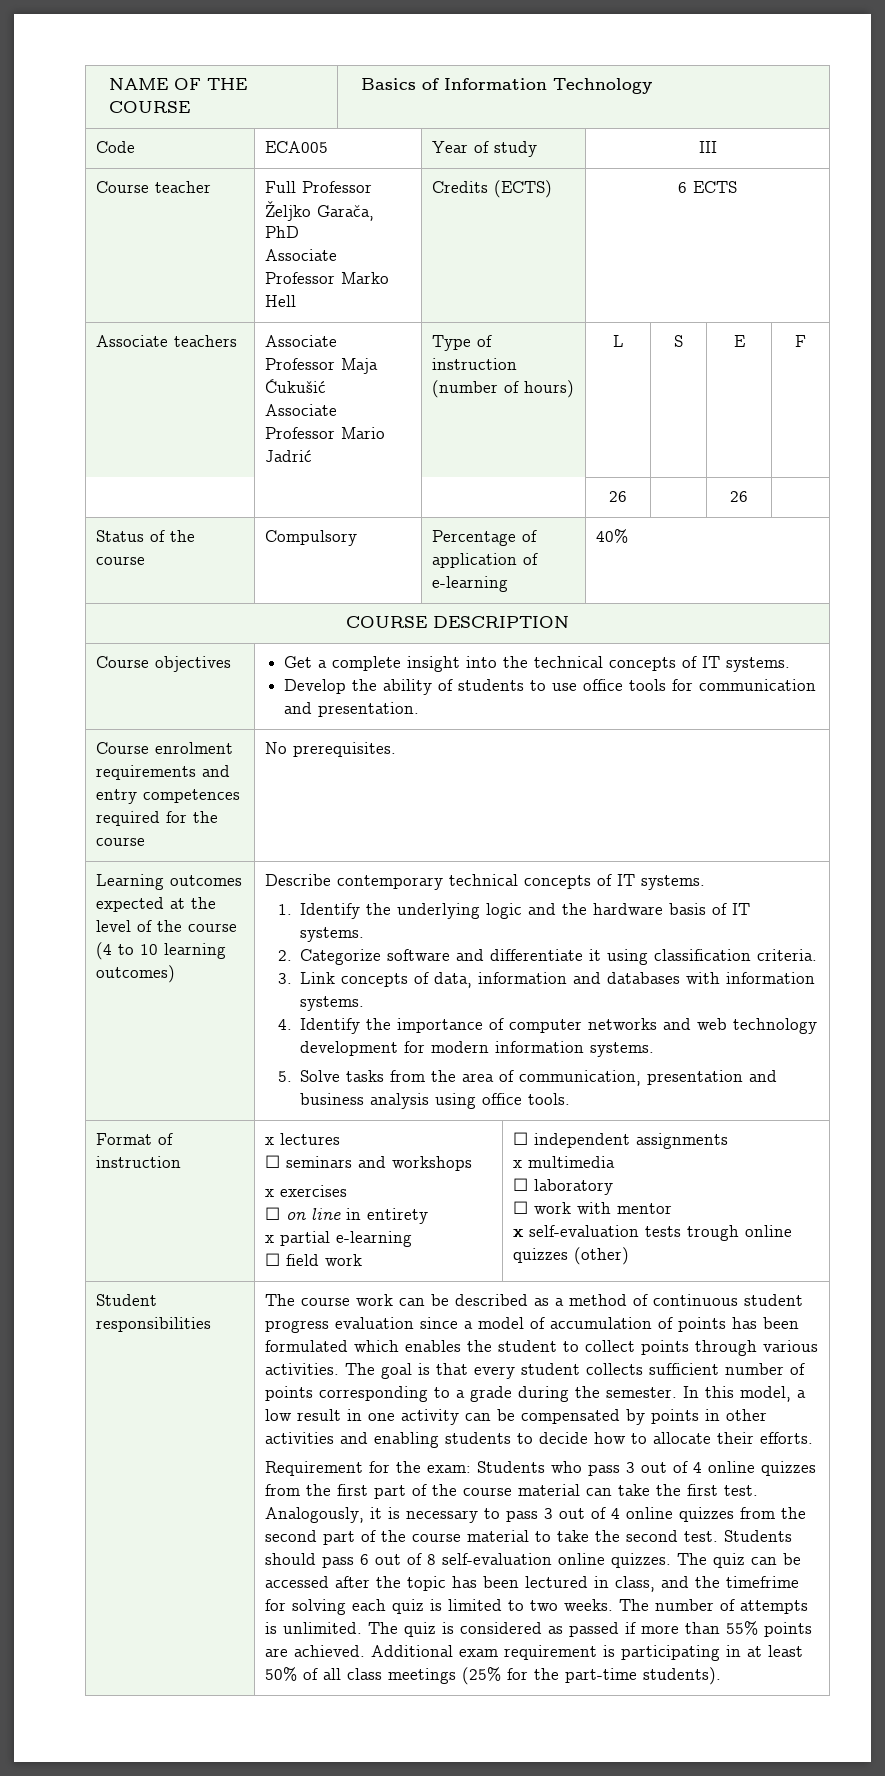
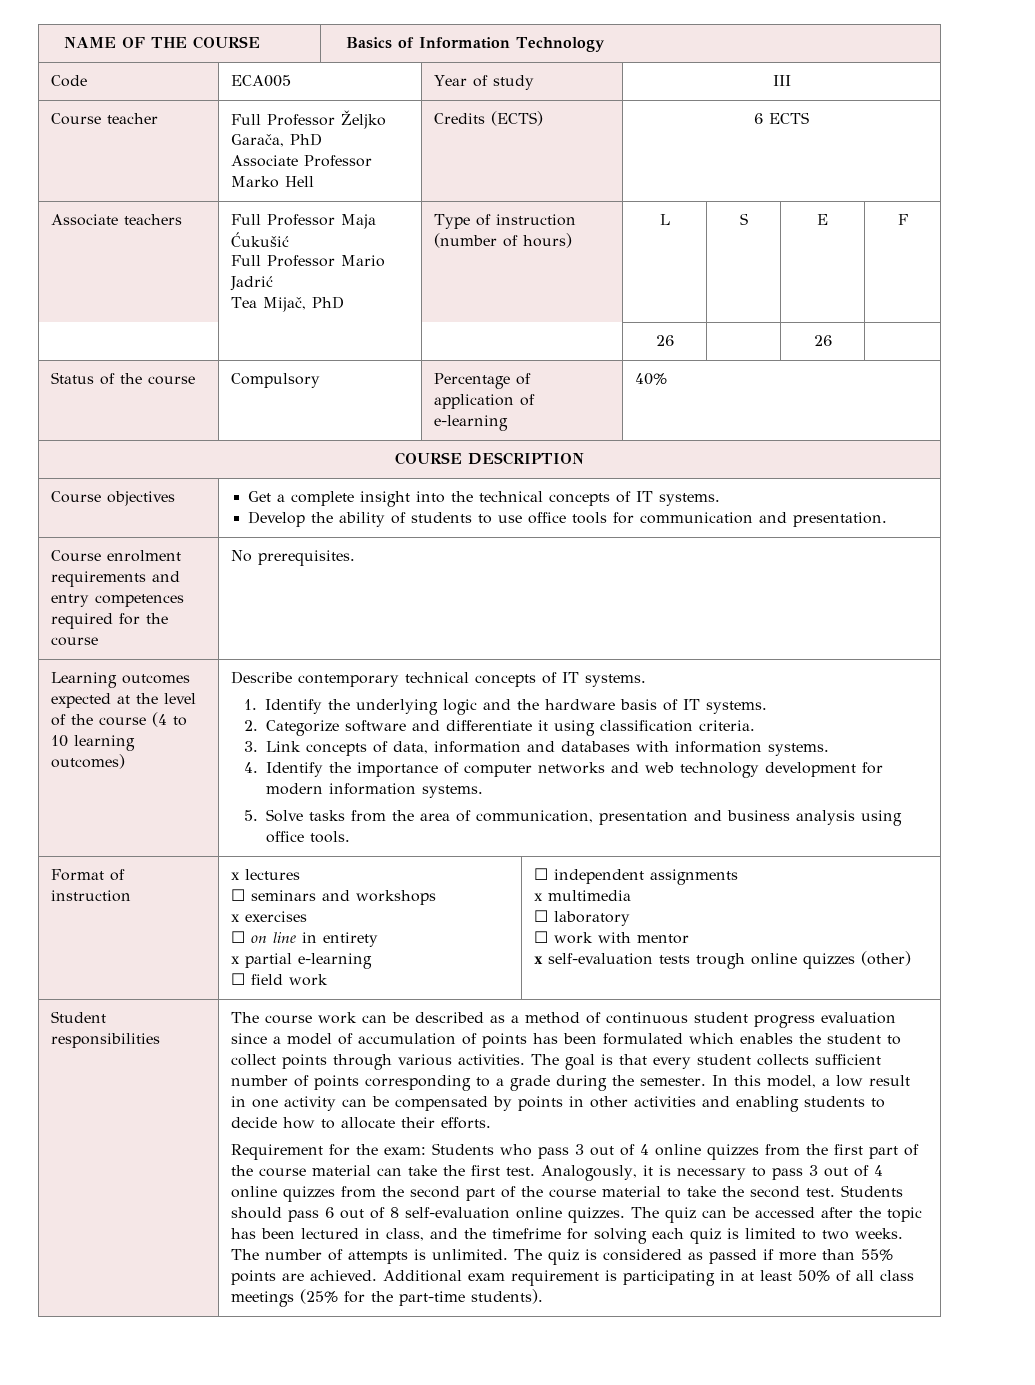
- Associate teachers | Associate Professor Maja Ćukušić
- Associate Professor Mario Jadrić | Type of instruction (number of hours) | L | S | E | F
+ Associate teachers | Full Professor Maja Ćukušić
+ Full Professor Mario Jadrić
+ Tea Mijač, PhD | Type of instruction (number of hours) | L | S | E | F

